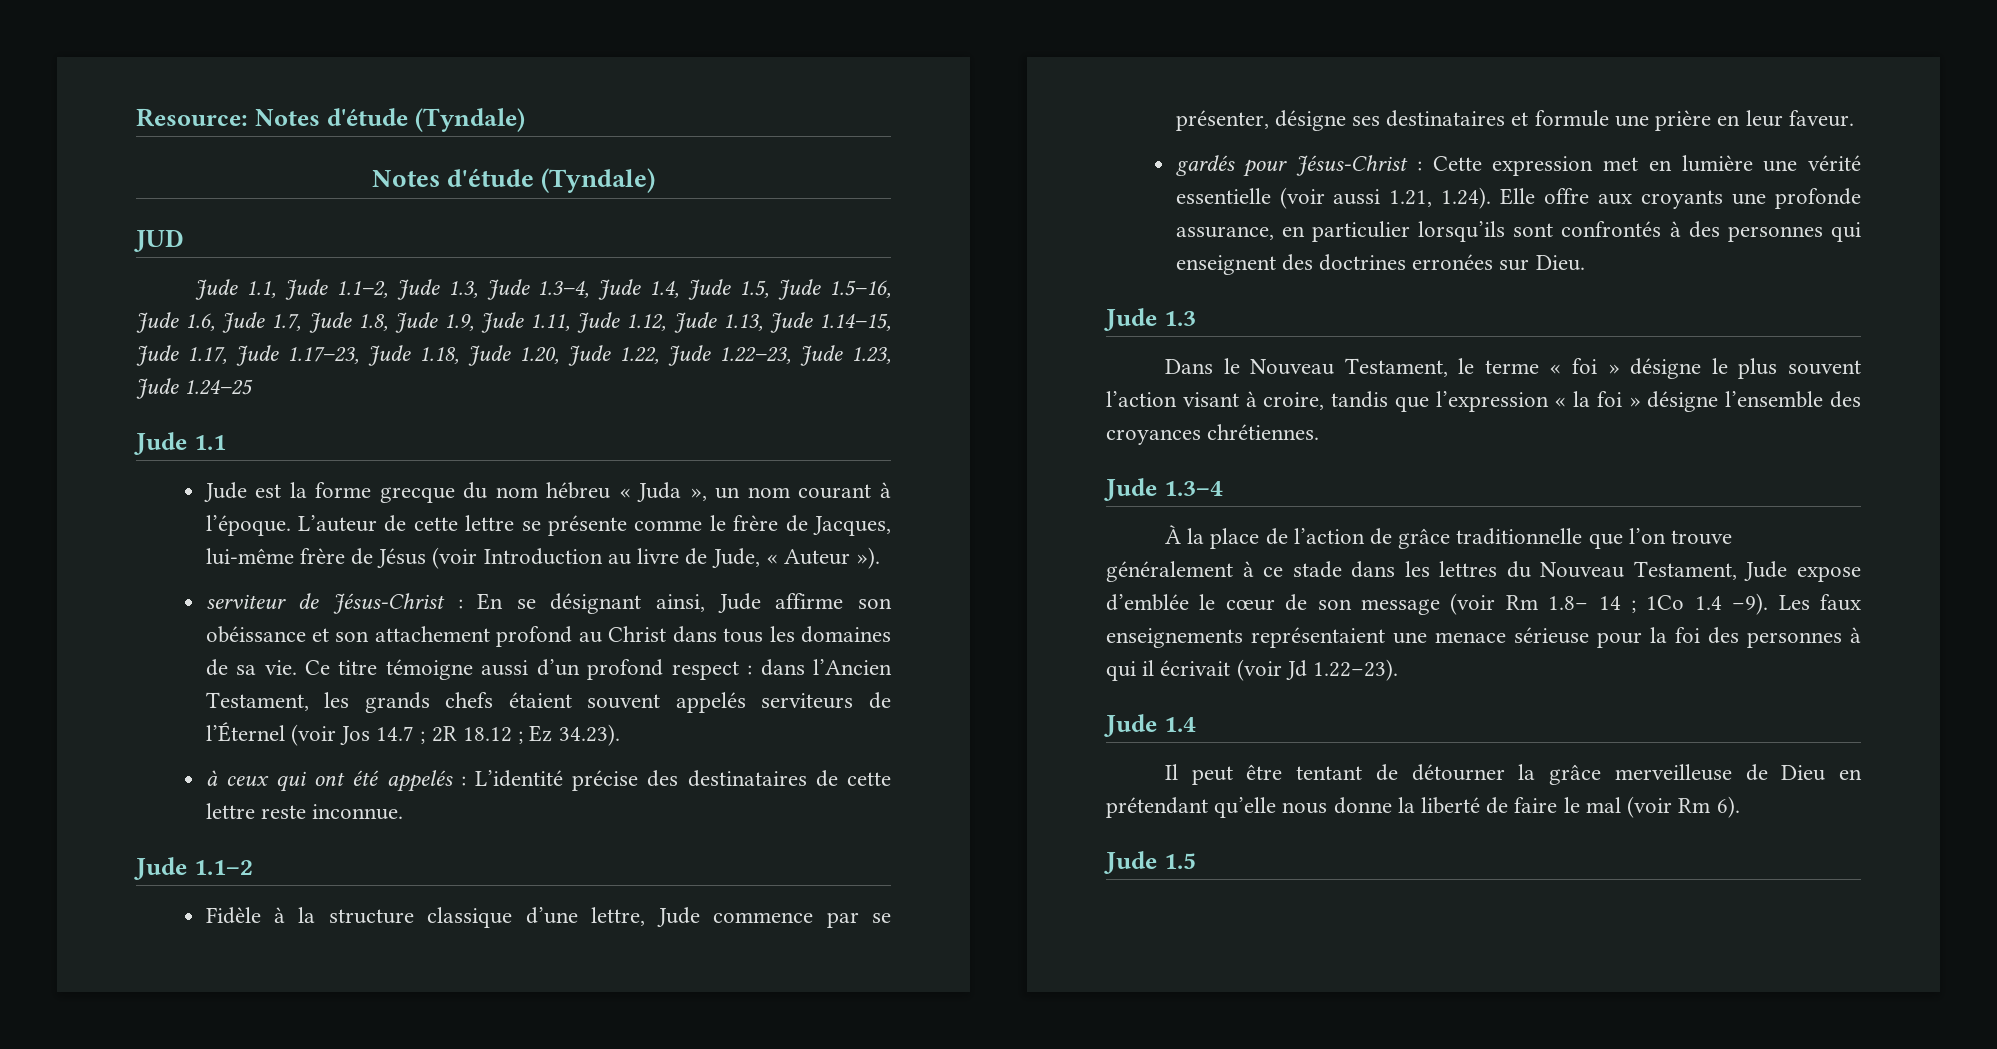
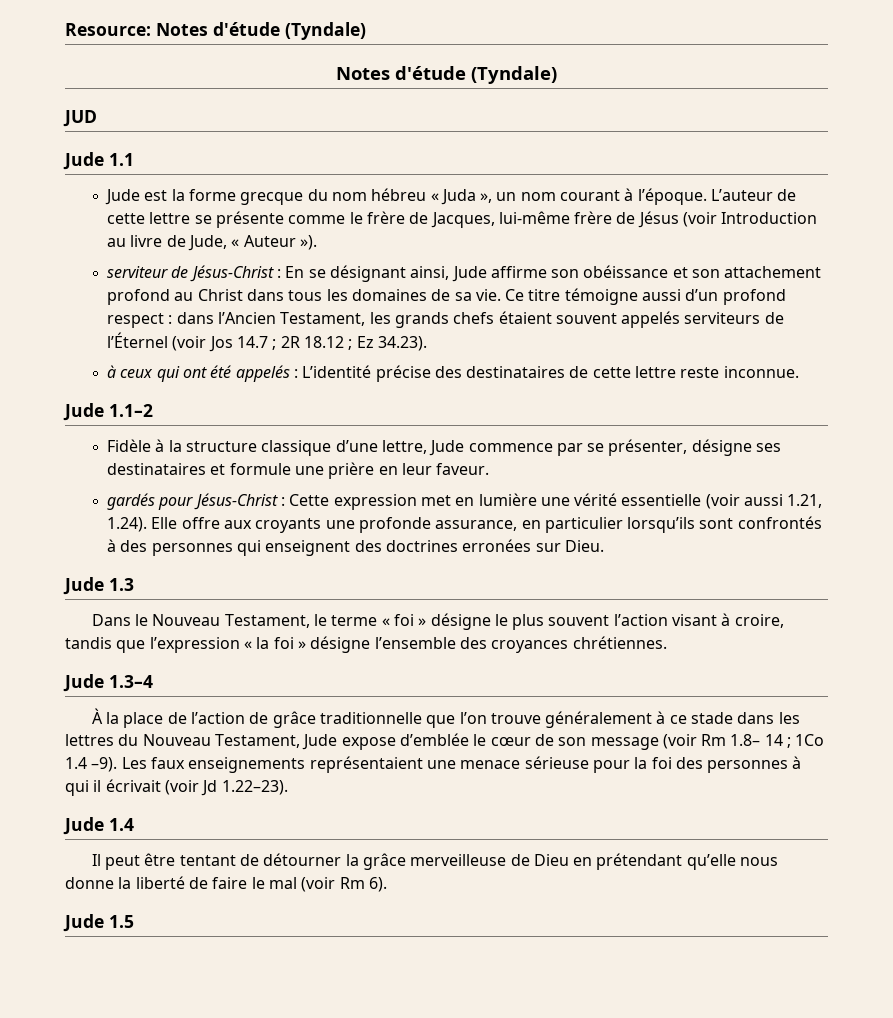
- Jude 1.1, Jude 1.1–2, Jude 1.3, Jude 1.3–4, Jude 1.4, Jude 1.5, Jude 1.5–16, Jude 1.6, Jude 1.7, Jude 1.8, Jude 1.9, Jude 1.11, Jude 1.12, Jude 1.13, Jude 1.14–15, Jude 1.17, Jude 1.17–23, Jude 1.18, Jude 1.20, Jude 1.22, Jude 1.22–23, Jude 1.23, Jude 1.24–25

